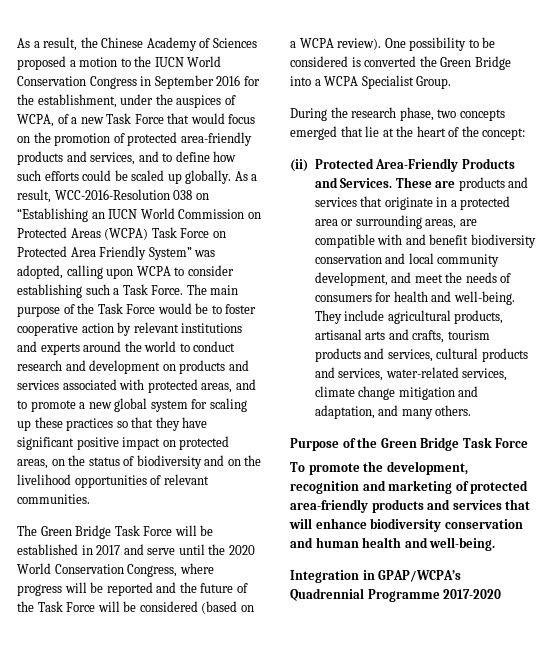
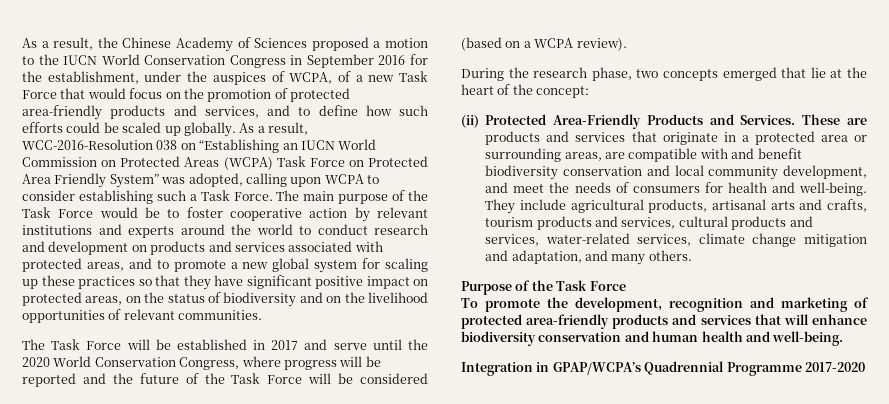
- The Green Bridge Task Force will be established in 2017 and serve until the 2020 World Conservation Congress, where progress will be reported and the future of the Task Force will be considered (based on a WCPA review). One possibility to be considered is converted the Green Bridge into a WCPA Specialist Group.
+ The Task Force will be established in 2017 and serve until the 2020 World Conservation Congress, where progress will be reported and the future of the Task Force will be considered (based on a WCPA review).
- Purpose of the Green Bridge Task Force
+ Purpose of the Task Force

